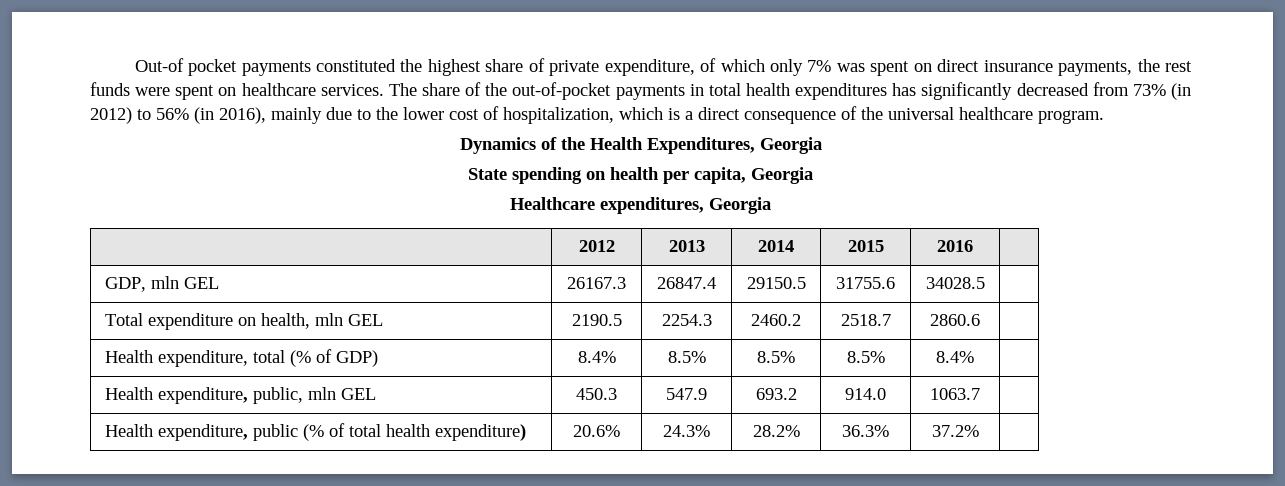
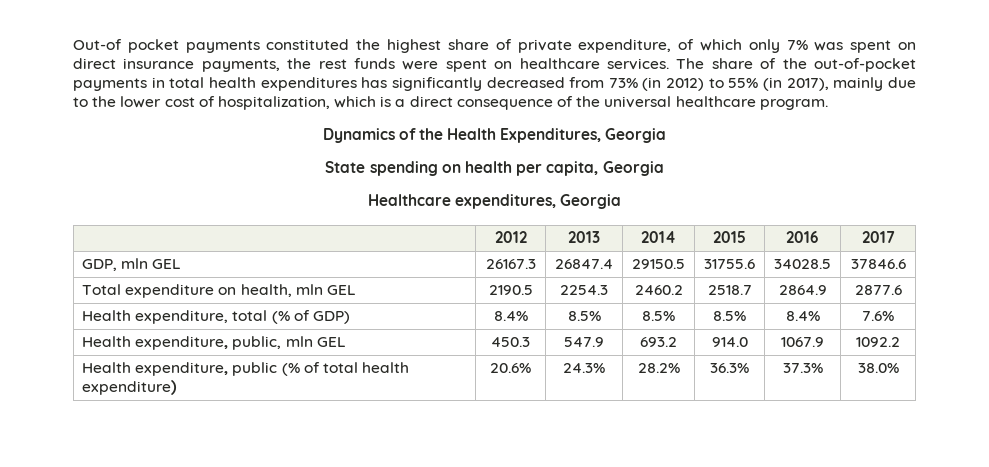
- The share of the out-of-pocket payments in total health expenditures has significantly decreased from 73% (in 2012) to 56% (in 2016), mainly due to the lower cost of hospitalization, which is a direct consequence of the universal healthcare program.
+ The share of the out-of-pocket payments in total health expenditures has significantly decreased from 73% (in 2012) to 55% (in 2017), mainly due to the lower cost of hospitalization, which is a direct consequence of the universal healthcare program.
- | 2012 | 2013 | 2014 | 2015 | 2016 |
+ | 2012 | 2013 | 2014 | 2015 | 2016 | 2017
- GDP, mln GEL | 26167.3 | 26847.4 | 29150.5 | 31755.6 | 34028.5 |
+ GDP, mln GEL | 26167.3 | 26847.4 | 29150.5 | 31755.6 | 34028.5 | 37846.6
- Total expenditure on health, mln GEL | 2190.5 | 2254.3 | 2460.2 | 2518.7 | 2860.6 |
+ Total expenditure on health, mln GEL | 2190.5 | 2254.3 | 2460.2 | 2518.7 | 2864.9 | 2877.6
- Health expenditure, total (% of GDP) | 8.4% | 8.5% | 8.5% | 8.5% | 8.4% |
+ Health expenditure, total (% of GDP) | 8.4% | 8.5% | 8.5% | 8.5% | 8.4% | 7.6%
- Health expenditure, public, mln GEL | 450.3 | 547.9 | 693.2 | 914.0 | 1063.7 |
+ Health expenditure, public, mln GEL | 450.3 | 547.9 | 693.2 | 914.0 | 1067.9 | 1092.2
- Health expenditure, public (% of total health expenditure) | 20.6% | 24.3% | 28.2% | 36.3% | 37.2% |
+ Health expenditure, public (% of total health expenditure) | 20.6% | 24.3% | 28.2% | 36.3% | 37.3% | 38.0%

